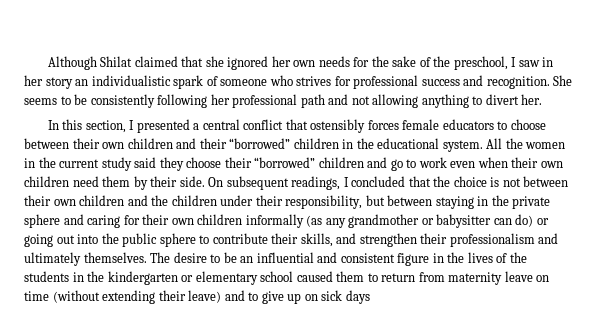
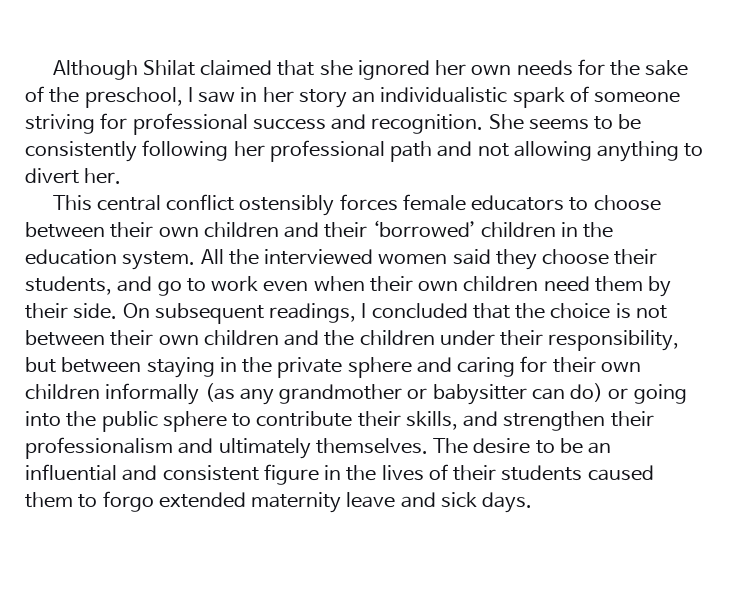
- Although Shilat claimed that she ignored her own needs for the sake of the preschool, I saw in her story an individualistic spark of someone who strives for professional success and recognition.
+ Although Shilat claimed that she ignored her own needs for the sake of the preschool, I saw in her story an individualistic spark of someone striving for professional success and recognition.
- In this section, I presented a central conflict that ostensibly forces female educators to choose between their own children and their “borrowed” children in the educational system.
+ This central conflict ostensibly forces female educators to choose between their own children and their ‘borrowed’ children in the education system.
- All the women in the current study said they choose their “borrowed” children and go to work even when their own children need them by their side.
+ All the interviewed women said they choose their students, and go to work even when their own children need them by their side.
- On subsequent readings, I concluded that the choice is not between their own children and the children under their responsibility, but between staying in the private sphere and caring for their own children informally (as any grandmother or babysitter can do) or going out into the public sphere to contribute their skills, and strengthen their professionalism and ultimately themselves.
+ On subsequent readings, I concluded that the choice is not between their own children and the children under their responsibility, but between staying in the private sphere and caring for their own children informally (as any grandmother or babysitter can do) or going into the public sphere to contribute their skills, and strengthen their professionalism and ultimately themselves.
- The desire to be an influential and consistent figure in the lives of the students in the kindergarten or elementary school caused them to return from maternity leave on time (without extending their leave) and to give up on sick days
+ The desire to be an influential and consistent figure in the lives of their students caused them to forgo extended maternity leave and sick days.

